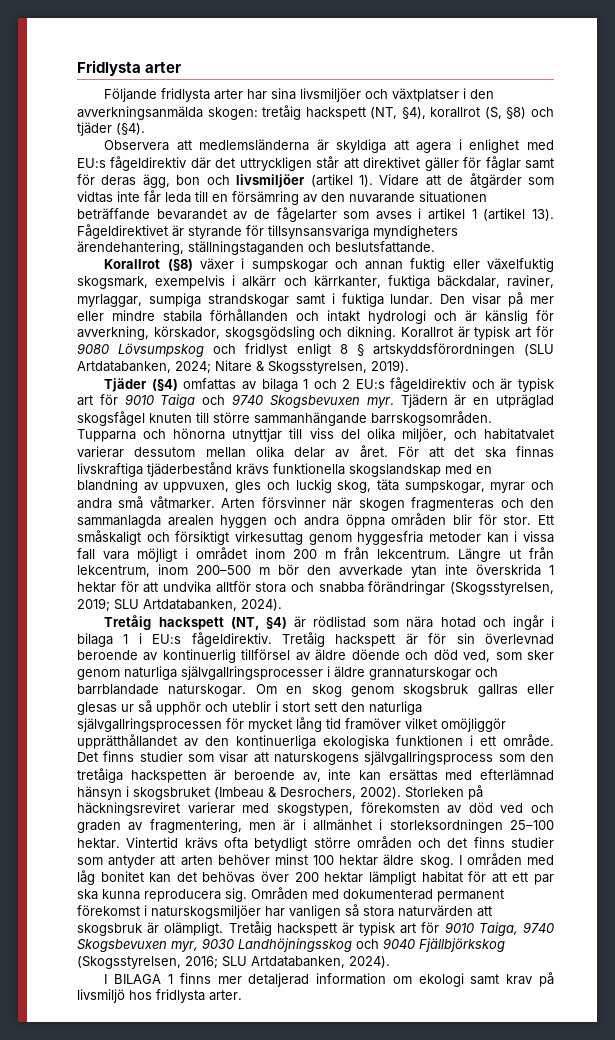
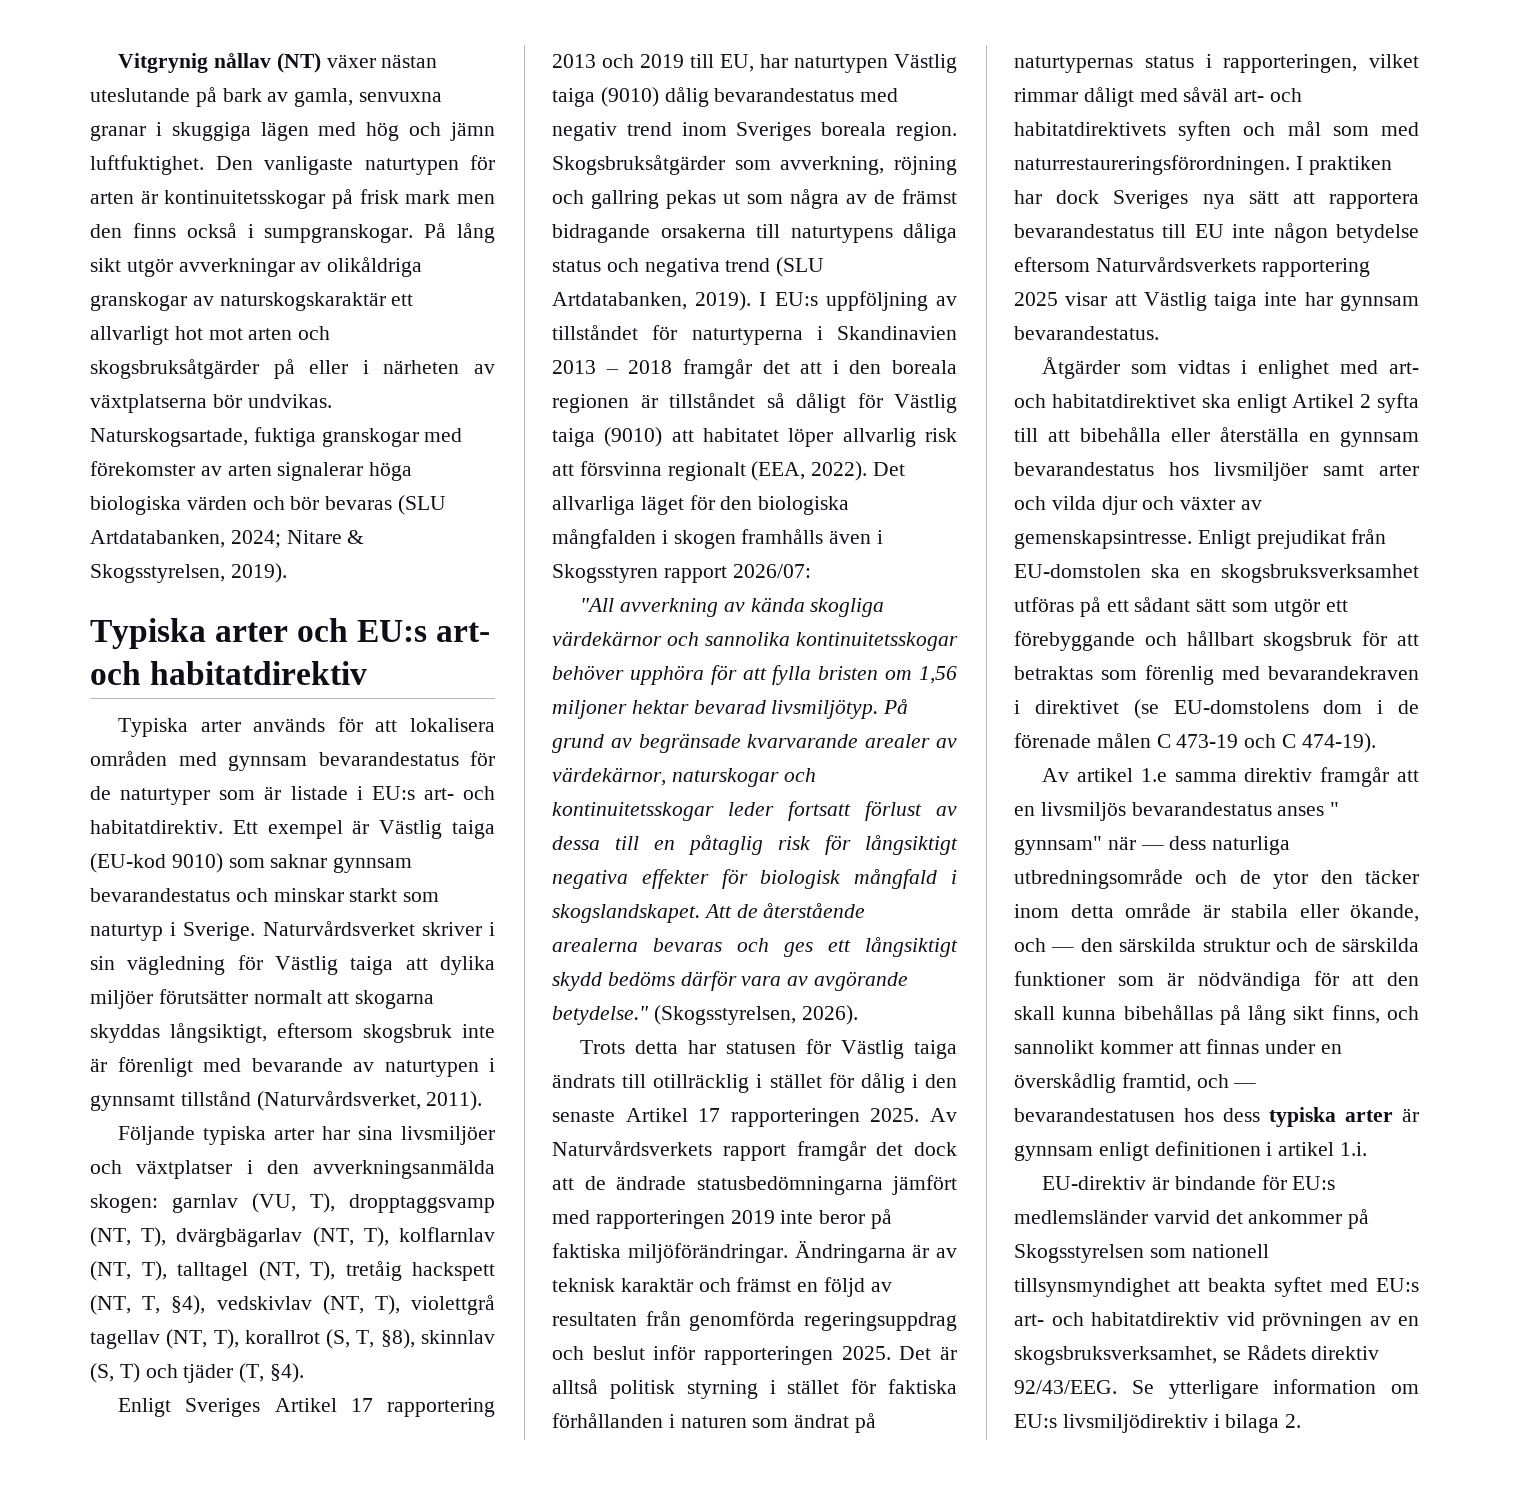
- Fridlysta arter
+ Vitgrynig nållav (NT) växer nästan uteslutande på bark av gamla, senvuxna granar i skuggiga lägen med hög och jämn luftfuktighet. Den vanligaste naturtypen för arten är kontinuitetsskogar på frisk mark men den finns också i sumpgranskogar. På lång sikt utgör avverkningar av olikåldriga granskogar av naturskogskaraktär ett allvarligt hot mot arten och skogsbruksåtgärder på eller i närheten av växtplatserna bör undvikas. Naturskogsartade, fuktiga granskogar med förekomster av arten signalerar höga biologiska värden och bör bevaras (SLU Artdatabanken, 2024; Nitare & Skogsstyrelsen, 2019).
+ Typiska arter och EU:s art- och habitatdirektiv
+ Typiska arter används för att lokalisera områden med gynnsam bevarandestatus för de naturtyper som är listade i EU:s art- och habitatdirektiv. Ett exempel är Västlig taiga (EU-kod 9010) som saknar gynnsam bevarandestatus och minskar starkt som naturtyp i Sverige. Naturvårdsverket skriver i sin vägledning för Västlig taiga att dylika miljöer förutsätter normalt att skogarna skyddas långsiktigt, eftersom skogsbruk inte är förenligt med bevarande av naturtypen i gynnsamt tillstånd (Naturvårdsverket, 2011).
- Följande fridlysta arter har sina livsmiljöer och växtplatser i den avverkningsanmälda skogen: tretåig hackspett (NT, §4), korallrot (S, §8) och tjäder (§4).
- Observera att medlemsländerna är skyldiga att agera i enlighet med EU:s fågeldirektiv där det uttryckligen står att direktivet gäller för fåglar samt för deras ägg, bon och livsmiljöer (artikel 1). Vidare att de åtgärder som vidtas inte får leda till en försämring av den nuvarande situationen beträffande bevarandet av de fågelarter som avses i artikel 1 (artikel 13). Fågeldirektivet är styrande för tillsynsansvariga myndigheters ärendehantering, ställningstaganden och beslutsfattande.
- Korallrot (§8) växer i sumpskogar och annan fuktig eller växelfuktig skogsmark, exempelvis i alkärr och kärrkanter, fuktiga bäckdalar, raviner, myrlaggar, sumpiga strandskogar samt i fuktiga lundar. Den visar på mer eller mindre stabila förhållanden och intakt hydrologi och är känslig för avverkning, körskador, skogsgödsling och dikning. Korallrot är typisk art för 9080 Lövsumpskog och fridlyst enligt 8 § artskyddsförordningen (SLU Artdatabanken, 2024; Nitare & Skogsstyrelsen, 2019).
- Tjäder (§4) omfattas av bilaga 1 och 2 EU:s fågeldirektiv och är typisk art för 9010 Taiga och 9740 Skogsbevuxen myr. Tjädern är en utpräglad skogsfågel knuten till större sammanhängande barrskogsområden. Tupparna och hönorna utnyttjar till viss del olika miljöer, och habitatvalet varierar dessutom mellan olika delar av året. För att det ska finnas livskraftiga tjäderbestånd krävs funktionella skogslandskap med en blandning av uppvuxen, gles och luckig skog, täta sumpskogar, myrar och andra små våtmarker. Arten försvinner när skogen fragmenteras och den sammanlagda arealen hyggen och andra öppna områden blir för stor. Ett småskaligt och försiktigt virkesuttag genom hyggesfria metoder kan i vissa fall vara möjligt i området inom 200 m från lekcentrum. Längre ut från lekcentrum, inom 200–500 m bör den avverkade ytan inte överskrida 1 hektar för att undvika alltför stora och snabba förändringar (Skogsstyrelsen, 2019; SLU Artdatabanken, 2024).
- Tretåig hackspett (NT, §4) är rödlistad som nära hotad och ingår i bilaga 1 i EU:s fågeldirektiv. Tretåig hackspett är för sin överlevnad beroende av kontinuerlig tillförsel av äldre döende och död ved, som sker genom naturliga självgallringsprocesser i äldre grannaturskogar och barrblandade naturskogar. Om en skog genom skogsbruk gallras eller glesas ur så upphör och uteblir i stort sett den naturliga självgallringsprocessen för mycket lång tid framöver vilket omöjliggör upprätthållandet av den kontinuerliga ekologiska funktionen i ett område. Det finns studier som visar att naturskogens självgallringsprocess som den tretåiga hackspetten är beroende av, inte kan ersättas med efterlämnad hänsyn i skogsbruket (Imbeau & Desrochers, 2002). Storleken på häckningsreviret varierar med skogstypen, förekomsten av död ved och graden av fragmentering, men är i allmänhet i storleksordningen 25–100 hektar. Vintertid krävs ofta betydligt större områden och det finns studier som antyder att arten behöver minst 100 hektar äldre skog. I områden med låg bonitet kan det behövas över 200 hektar lämpligt habitat för att ett par ska kunna reproducera sig. Områden med dokumenterad permanent förekomst i naturskogsmiljöer har vanligen så stora naturvärden att skogsbruk är olämpligt. Tretåig hackspett är typisk art för 9010 Taiga, 9740 Skogsbevuxen myr, 9030 Landhöjningsskog och 9040 Fjällbjörkskog (Skogsstyrelsen, 2016; SLU Artdatabanken, 2024).
- I BILAGA 1 finns mer detaljerad information om ekologi samt krav på livsmiljö hos fridlysta arter.
+ Följande typiska arter har sina livsmiljöer och växtplatser i den avverkningsanmälda skogen: garnlav (VU, T), dropptaggsvamp (NT, T), dvärgbägarlav (NT, T), kolflarnlav (NT, T), talltagel (NT, T), tretåig hackspett (NT, T, §4), vedskivlav (NT, T), violettgrå tagellav (NT, T), korallrot (S, T, §8), skinnlav (S, T) och tjäder (T, §4).
+ Enligt Sveriges Artikel 17 rapportering 2013 och 2019 till EU, har naturtypen Västlig taiga (9010) dålig bevarandestatus med negativ trend inom Sveriges boreala region. Skogsbruksåtgärder som avverkning, röjning och gallring pekas ut som några av de främst bidragande orsakerna till naturtypens dåliga status och negativa trend (SLU Artdatabanken, 2019). I EU:s uppföljning av tillståndet för naturtyperna i Skandinavien 2013 – 2018 framgår det att i den boreala regionen är tillståndet så dåligt för Västlig taiga (9010) att habitatet löper allvarlig risk att försvinna regionalt (EEA, 2022). Det allvarliga läget för den biologiska mångfalden i skogen framhålls även i Skogsstyren rapport 2026/07:
+ "All avverkning av kända skogliga värdekärnor och sannolika kontinuitetsskogar behöver upphöra för att fylla bristen om 1,56 miljoner hektar bevarad livsmiljötyp. På grund av begränsade kvarvarande arealer av värdekärnor, naturskogar och kontinuitetsskogar leder fortsatt förlust av dessa till en påtaglig risk för långsiktigt negativa effekter för biologisk mångfald i skogslandskapet. Att de återstående arealerna bevaras och ges ett långsiktigt skydd bedöms därför vara av avgörande betydelse." (Skogsstyrelsen, 2026).
+ Trots detta har statusen för Västlig taiga ändrats till otillräcklig i stället för dålig i den senaste Artikel 17 rapporteringen 2025. Av Naturvårdsverkets rapport framgår det dock att de ändrade statusbedömningarna jämfört med rapporteringen 2019 inte beror på faktiska miljöförändringar. Ändringarna är av teknisk karaktär och främst en följd av resultaten från genomförda regeringsuppdrag och beslut inför rapporteringen 2025. Det är alltså politisk styrning i stället för faktiska förhållanden i naturen som ändrat på naturtypernas status i rapporteringen, vilket rimmar dåligt med såväl art- och habitatdirektivets syften och mål som med naturrestaureringsförordningen. I praktiken har dock Sveriges nya sätt att rapportera bevarandestatus till EU inte någon betydelse eftersom Naturvårdsverkets rapportering 2025 visar att Västlig taiga inte har gynnsam bevarandestatus.
+ Åtgärder som vidtas i enlighet med art- och habitatdirektivet ska enligt Artikel 2 syfta till att bibehålla eller återställa en gynnsam bevarandestatus hos livsmiljöer samt arter och vilda djur och växter av gemenskapsintresse. Enligt prejudikat från EU-domstolen ska en skogsbruksverksamhet utföras på ett sådant sätt som utgör ett förebyggande och hållbart skogsbruk för att betraktas som förenlig med bevarandekraven i direktivet (se EU-domstolens dom i de förenade målen C 473-19 och C 474-19).
+ Av artikel 1.e samma direktiv framgår att en livsmiljös bevarandestatus anses " gynnsam" när — dess naturliga utbredningsområde och de ytor den täcker inom detta område är stabila eller ökande, och — den särskilda struktur och de särskilda funktioner som är nödvändiga för att den skall kunna bibehållas på lång sikt finns, och sannolikt kommer att finnas under en överskådlig framtid, och — bevarandestatusen hos dess typiska arter är gynnsam enligt definitionen i artikel 1.i.
+ EU-direktiv är bindande för EU:s medlemsländer varvid det ankommer på Skogsstyrelsen som nationell tillsynsmyndighet att beakta syftet med EU:s art- och habitatdirektiv vid prövningen av en skogsbruksverksamhet, se Rådets direktiv 92/43/EEG. Se ytterligare information om EU:s livsmiljödirektiv i bilaga 2.

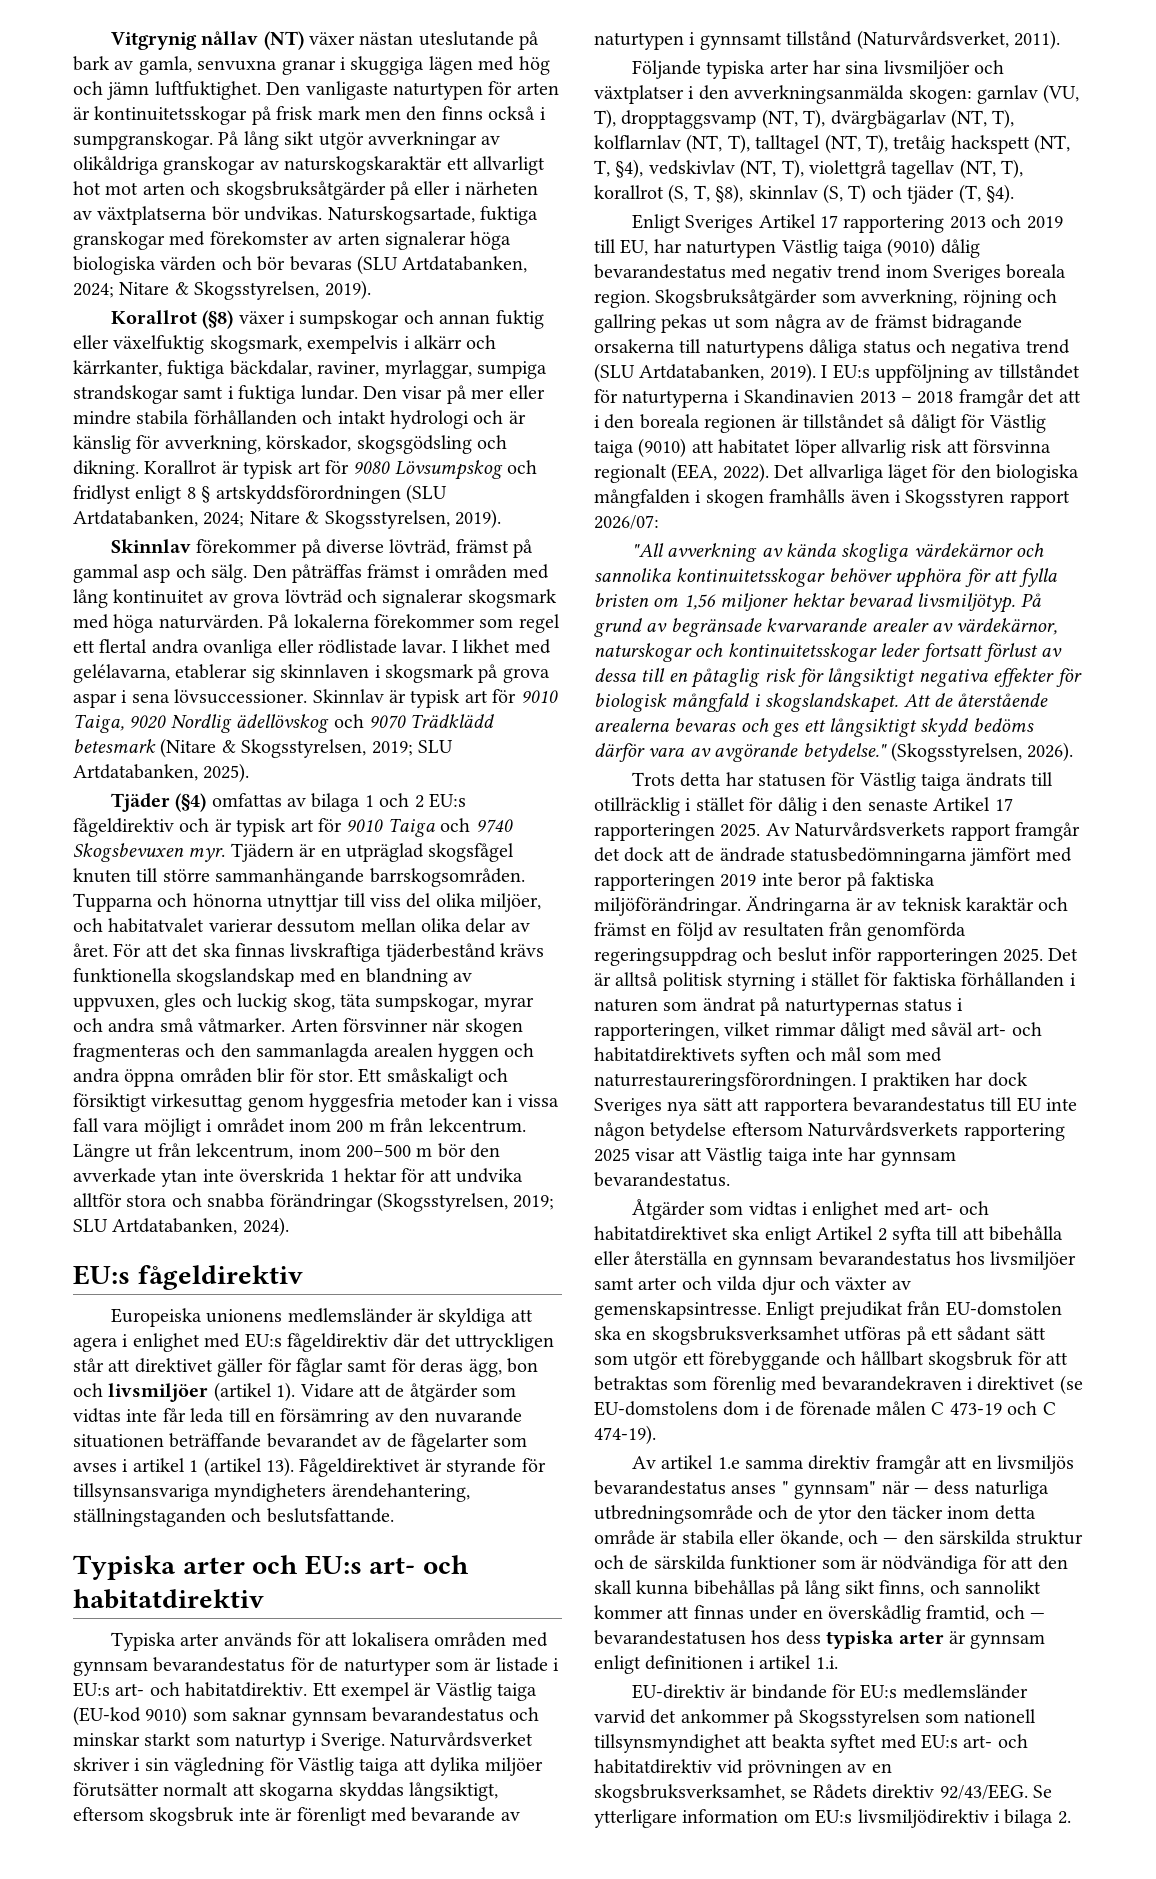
+ Korallrot (§8) växer i sumpskogar och annan fuktig eller växelfuktig skogsmark, exempelvis i alkärr och kärrkanter, fuktiga bäckdalar, raviner, myrlaggar, sumpiga strandskogar samt i fuktiga lundar. Den visar på mer eller mindre stabila förhållanden och intakt hydrologi och är känslig för avverkning, körskador, skogsgödsling och dikning. Korallrot är typisk art för 9080 Lövsumpskog och fridlyst enligt 8 § artskyddsförordningen (SLU Artdatabanken, 2024; Nitare & Skogsstyrelsen, 2019).
+ Skinnlav förekommer på diverse lövträd, främst på gammal asp och sälg. Den påträffas främst i områden med lång kontinuitet av grova lövträd och signalerar skogsmark med höga naturvärden. På lokalerna förekommer som regel ett flertal andra ovanliga eller rödlistade lavar. I likhet med gelélavarna, etablerar sig skinnlaven i skogsmark på grova aspar i sena lövsuccessioner. Skinnlav är typisk art för 9010 Taiga, 9020 Nordlig ädellövskog och 9070 Trädklädd betesmark (Nitare & Skogsstyrelsen, 2019; SLU Artdatabanken, 2025).
+ Tjäder (§4) omfattas av bilaga 1 och 2 EU:s fågeldirektiv och är typisk art för 9010 Taiga och 9740 Skogsbevuxen myr. Tjädern är en utpräglad skogsfågel knuten till större sammanhängande barrskogsområden. Tupparna och hönorna utnyttjar till viss del olika miljöer, och habitatvalet varierar dessutom mellan olika delar av året. För att det ska finnas livskraftiga tjäderbestånd krävs funktionella skogslandskap med en blandning av uppvuxen, gles och luckig skog, täta sumpskogar, myrar och andra små våtmarker. Arten försvinner när skogen fragmenteras och den sammanlagda arealen hyggen och andra öppna områden blir för stor. Ett småskaligt och försiktigt virkesuttag genom hyggesfria metoder kan i vissa fall vara möjligt i området inom 200 m från lekcentrum. Längre ut från lekcentrum, inom 200–500 m bör den avverkade ytan inte överskrida 1 hektar för att undvika alltför stora och snabba förändringar (Skogsstyrelsen, 2019; SLU Artdatabanken, 2024).
+ EU:s fågeldirektiv
+ Europeiska unionens medlemsländer är skyldiga att agera i enlighet med EU:s fågeldirektiv där det uttryckligen står att direktivet gäller för fåglar samt för deras ägg, bon och livsmiljöer (artikel 1). Vidare att de åtgärder som vidtas inte får leda till en försämring av den nuvarande situationen beträffande bevarandet av de fågelarter som avses i artikel 1 (artikel 13). Fågeldirektivet är styrande för tillsynsansvariga myndigheters ärendehantering, ställningstaganden och beslutsfattande.

